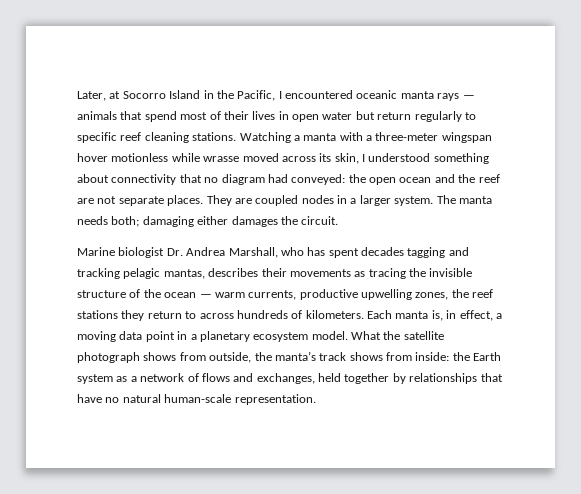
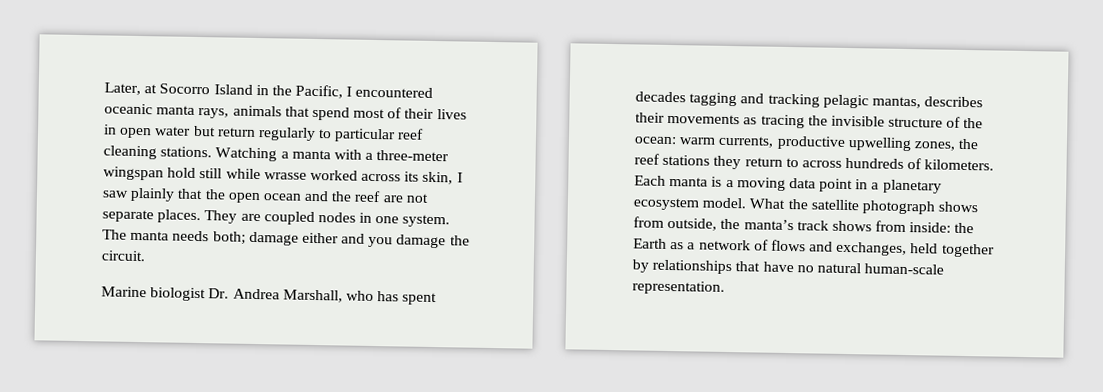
- Later, at Socorro Island in the Pacific, I encountered oceanic manta rays — animals that spend most of their lives in open water but return regularly to specific reef cleaning stations.
+ Later, at Socorro Island in the Pacific, I encountered oceanic manta rays, animals that spend most of their lives in open water but return regularly to particular reef cleaning stations.
- Watching a manta with a three-meter wingspan hover motionless while wrasse moved across its skin, I understood something about connectivity that no diagram had conveyed: the open ocean and the reef are not separate places.
+ Watching a manta with a three-meter wingspan hold still while wrasse worked across its skin, I saw plainly that the open ocean and the reef are not separate places.
- They are coupled nodes in a larger system.
+ They are coupled nodes in one system.
- The manta needs both; damaging either damages the circuit.
+ The manta needs both; damage either and you damage the circuit.
- Marine biologist Dr. Andrea Marshall, who has spent decades tagging and tracking pelagic mantas, describes their movements as tracing the invisible structure of the ocean — warm currents, productive upwelling zones, the reef stations they return to across hundreds of kilometers.
+ Marine biologist Dr. Andrea Marshall, who has spent decades tagging and tracking pelagic mantas, describes their movements as tracing the invisible structure of the ocean: warm currents, productive upwelling zones, the reef stations they return to across hundreds of kilometers.
- Each manta is, in effect, a moving data point in a planetary ecosystem model.
+ Each manta is a moving data point in a planetary ecosystem model.
- What the satellite photograph shows from outside, the manta’s track shows from inside: the Earth system as a network of flows and exchanges, held together by relationships that have no natural human-scale representation.
+ What the satellite photograph shows from outside, the manta’s track shows from inside: the Earth as a network of flows and exchanges, held together by relationships that have no natural human-scale representation.

